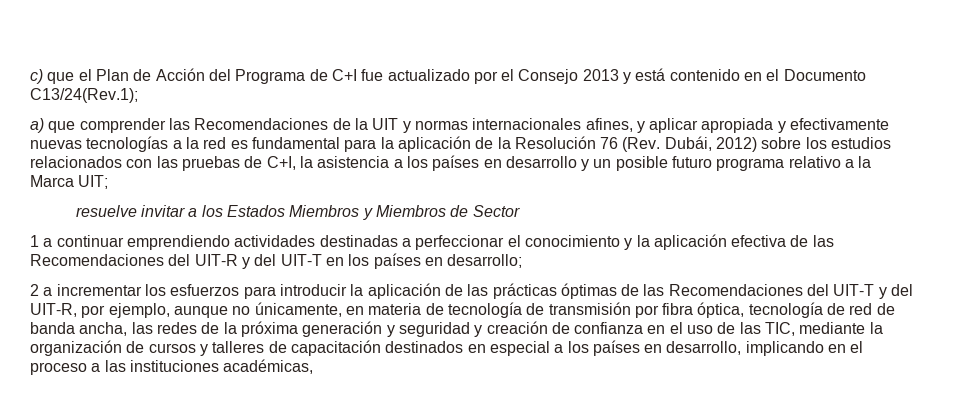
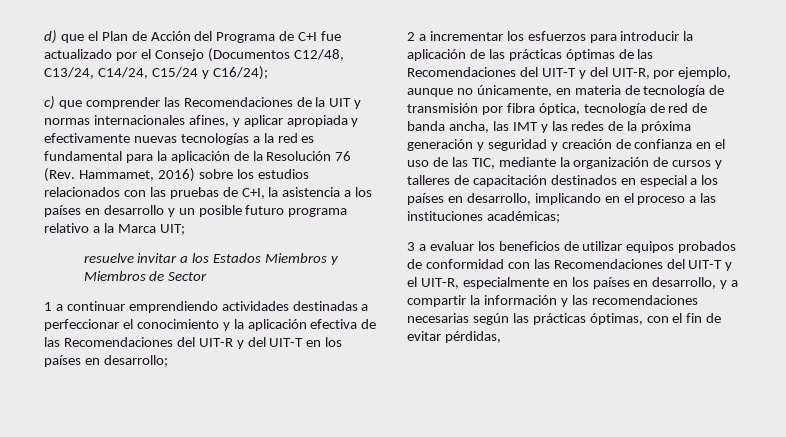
- c) que el Plan de Acción del Programa de C+I fue actualizado por el Consejo 2013 y está contenido en el Documento C13/24(Rev.1);
- a) que comprender las Recomendaciones de la UIT y normas internacionales afines, y aplicar apropiada y efectivamente nuevas tecnologías a la red es fundamental para la aplicación de la Resolución 76 (Rev. Dubái, 2012) sobre los estudios relacionados con las pruebas de C+I, la asistencia a los países en desarrollo y un posible futuro programa relativo a la Marca UIT;
+ d) que el Plan de Acción del Programa de C+I fue actualizado por el Consejo (Documentos C12/48, C13/24, C14/24, C15/24 y C16/24);
+ c) que comprender las Recomendaciones de la UIT y normas internacionales afines, y aplicar apropiada y efectivamente nuevas tecnologías a la red es fundamental para la aplicación de la Resolución 76 (Rev. Hammamet, 2016) sobre los estudios relacionados con las pruebas de C+I, la asistencia a los países en desarrollo y un posible futuro programa relativo a la Marca UIT;
- 2 a incrementar los esfuerzos para introducir la aplicación de las prácticas óptimas de las Recomendaciones del UIT-T y del UIT-R, por ejemplo, aunque no únicamente, en materia de tecnología de transmisión por fibra óptica, tecnología de red de banda ancha, las redes de la próxima generación y seguridad y creación de confianza en el uso de las TIC, mediante la organización de cursos y talleres de capacitación destinados en especial a los países en desarrollo, implicando en el proceso a las instituciones académicas,
+ 2 a incrementar los esfuerzos para introducir la aplicación de las prácticas óptimas de las Recomendaciones del UIT-T y del UIT-R, por ejemplo, aunque no únicamente, en materia de tecnología de transmisión por fibra óptica, tecnología de red de banda ancha, las IMT y las redes de la próxima generación y seguridad y creación de confianza en el uso de las TIC, mediante la organización de cursos y talleres de capacitación destinados en especial a los países en desarrollo, implicando en el proceso a las instituciones académicas;
+ 3 a evaluar los beneficios de utilizar equipos probados de conformidad con las Recomendaciones del UIT-T y el UIT-R, especialmente en los países en desarrollo, y a compartir la información y las recomendaciones necesarias según las prácticas óptimas, con el fin de evitar pérdidas,

